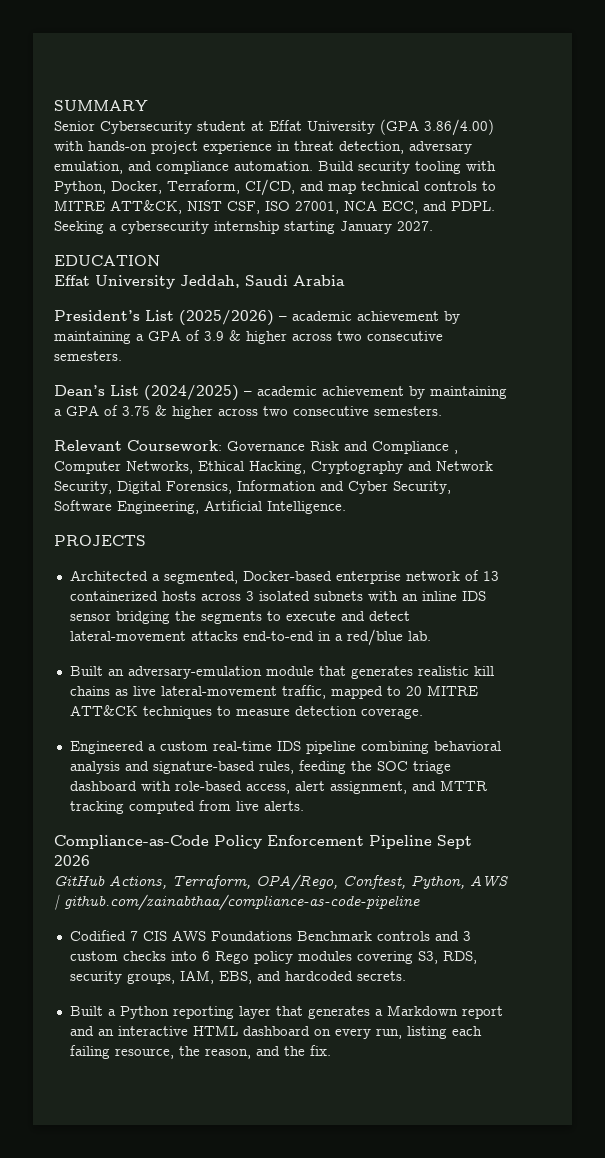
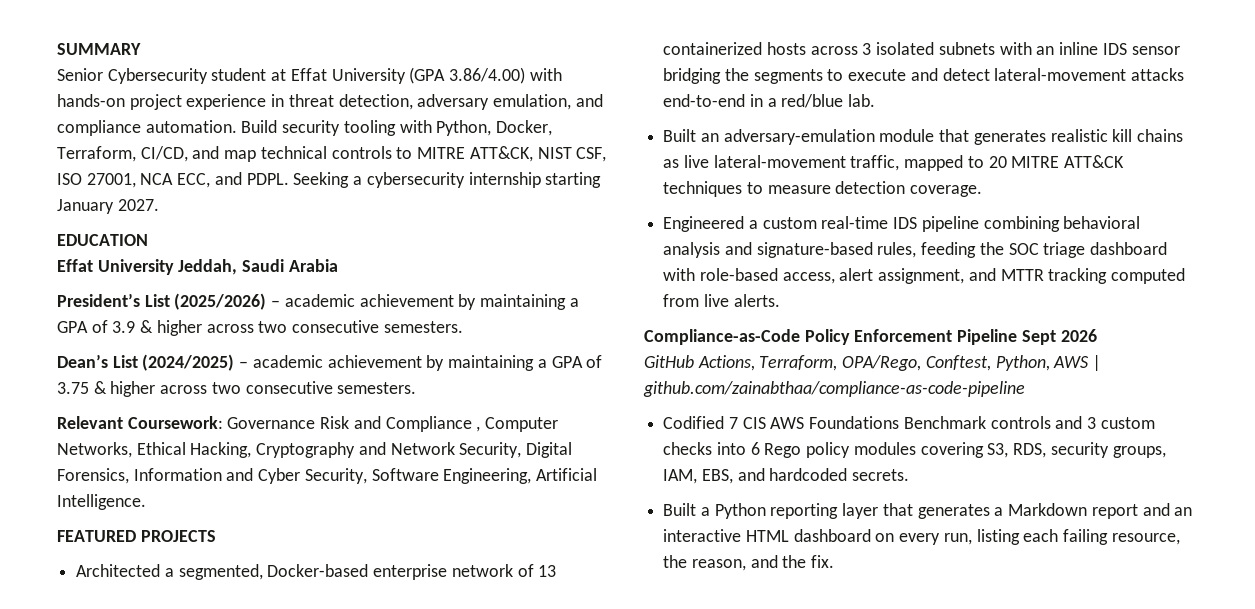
- PROJECTS
+ FEATURED PROJECTS

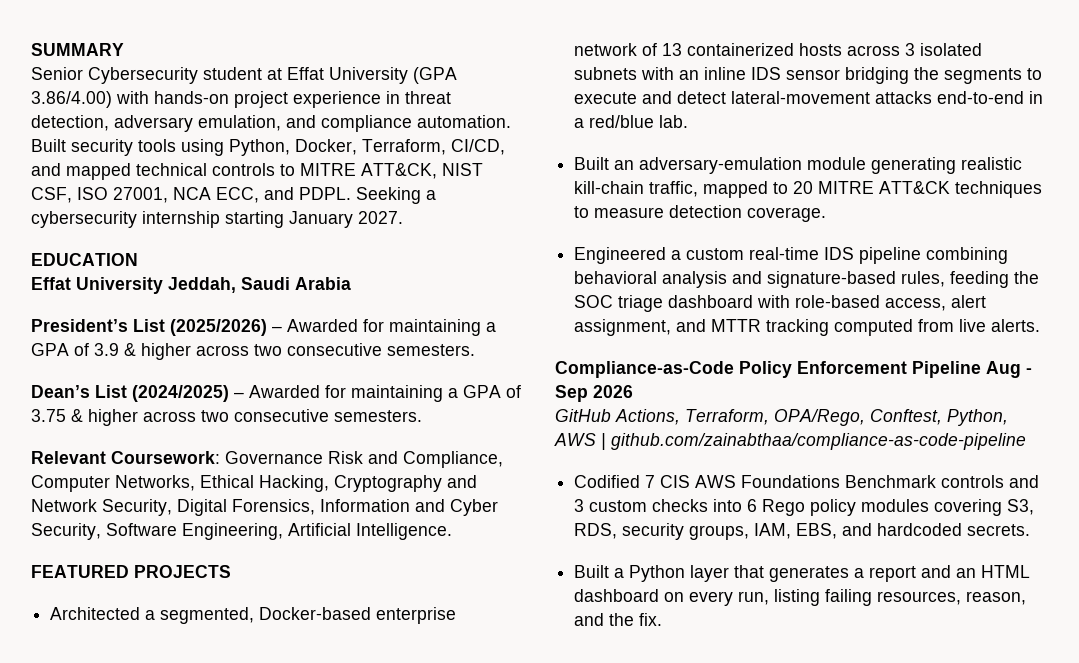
- Build security tooling with Python, Docker, Terraform, CI/CD, and map technical controls to MITRE ATT&CK, NIST CSF, ISO 27001, NCA ECC, and PDPL.
+ Built security tools using Python, Docker, Terraform, CI/CD, and mapped technical controls to MITRE ATT&CK, NIST CSF, ISO 27001, NCA ECC, and PDPL.
- President’s List (2025/2026) – academic achievement by maintaining a GPA of 3.9 & higher across two consecutive semesters.
+ President’s List (2025/2026) – Awarded for maintaining a GPA of 3.9 & higher across two consecutive semesters.
- Dean’s List (2024/2025) – academic achievement by maintaining a GPA of 3.75 & higher across two consecutive semesters.
+ Dean’s List (2024/2025) – Awarded for maintaining a GPA of 3.75 & higher across two consecutive semesters.
- Relevant Coursework: Governance Risk and Compliance , Computer Networks, Ethical Hacking, Cryptography and Network Security, Digital Forensics, Information and Cyber Security, Software Engineering, Artificial Intelligence.
+ Relevant Coursework: Governance Risk and Compliance, Computer Networks, Ethical Hacking, Cryptography and Network Security, Digital Forensics, Information and Cyber Security, Software Engineering, Artificial Intelligence.
- Built an adversary-emulation module that generates realistic kill chains as live lateral-movement traffic, mapped to 20 MITRE ATT&CK techniques to measure detection coverage.
+ Built an adversary-emulation module generating realistic kill-chain traffic, mapped to 20 MITRE ATT&CK techniques to measure detection coverage.
- Compliance-as-Code Policy Enforcement Pipeline Sept 2026
+ Compliance-as-Code Policy Enforcement Pipeline Aug - Sep 2026
- Built a Python reporting layer that generates a Markdown report and an interactive HTML dashboard on every run, listing each failing resource, the reason, and the fix.
+ Built a Python layer that generates a report and an HTML dashboard on every run, listing failing resources, reason, and the fix.

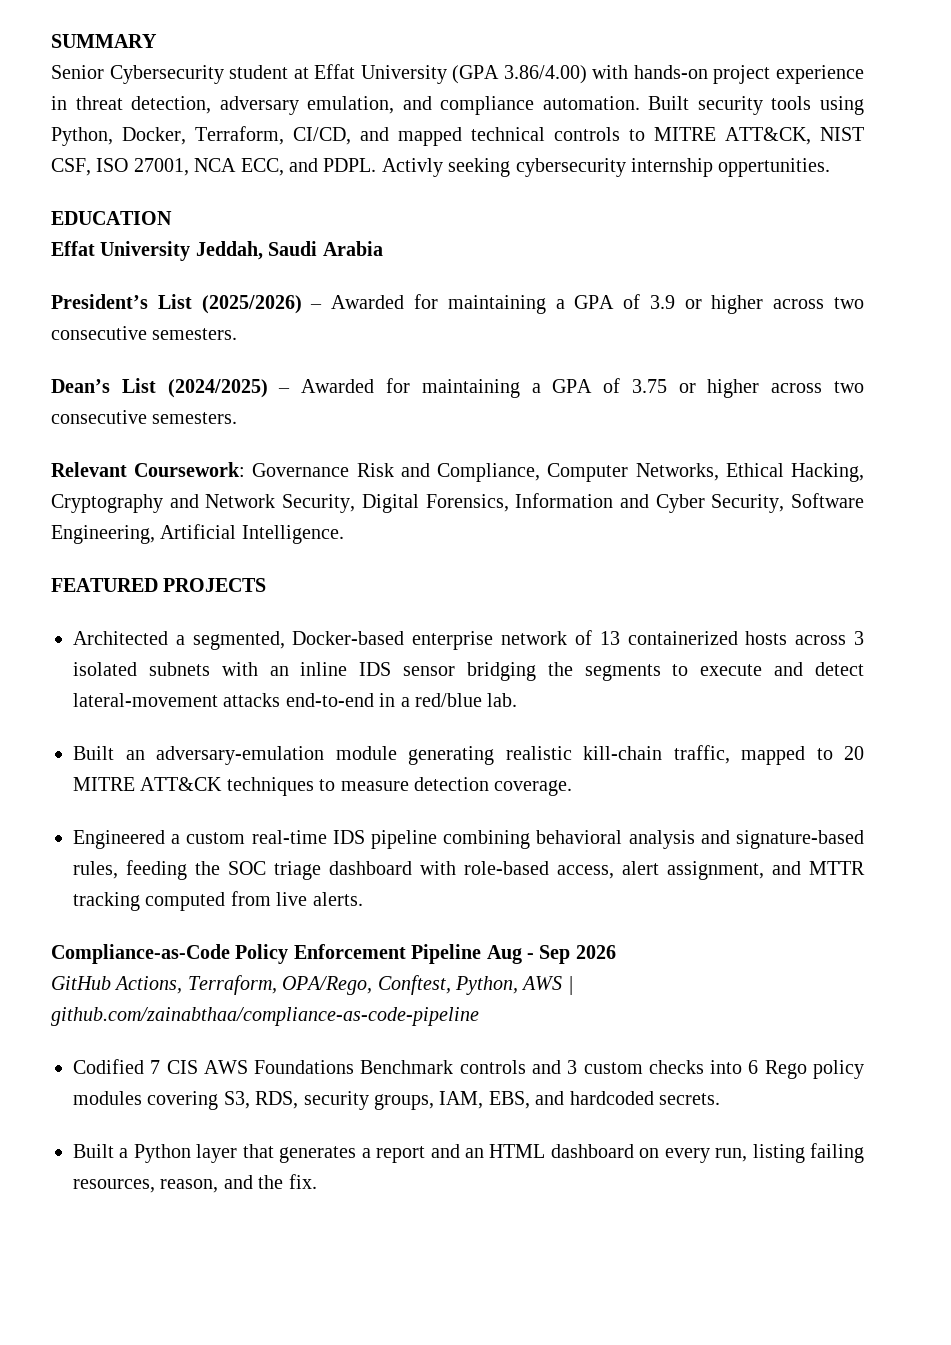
- Seeking a cybersecurity internship starting January 2027.
+ Activly seeking cybersecurity internship oppertunities.
- President’s List (2025/2026) – Awarded for maintaining a GPA of 3.9 & higher across two consecutive semesters.
+ President’s List (2025/2026) – Awarded for maintaining a GPA of 3.9 or higher across two consecutive semesters.
- Dean’s List (2024/2025) – Awarded for maintaining a GPA of 3.75 & higher across two consecutive semesters.
+ Dean’s List (2024/2025) – Awarded for maintaining a GPA of 3.75 or higher across two consecutive semesters.

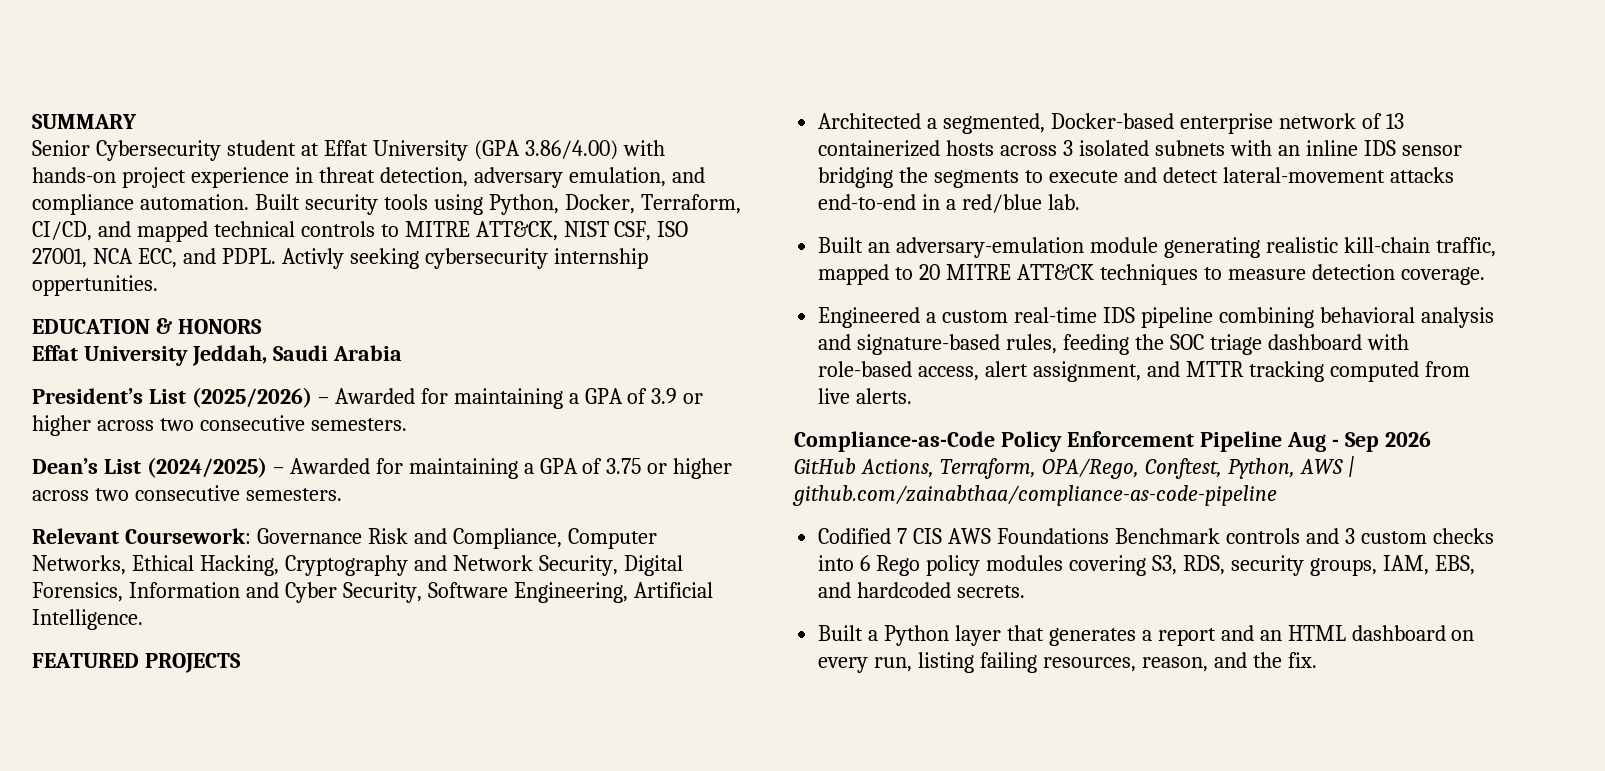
- EDUCATION
+ EDUCATION & HONORS

